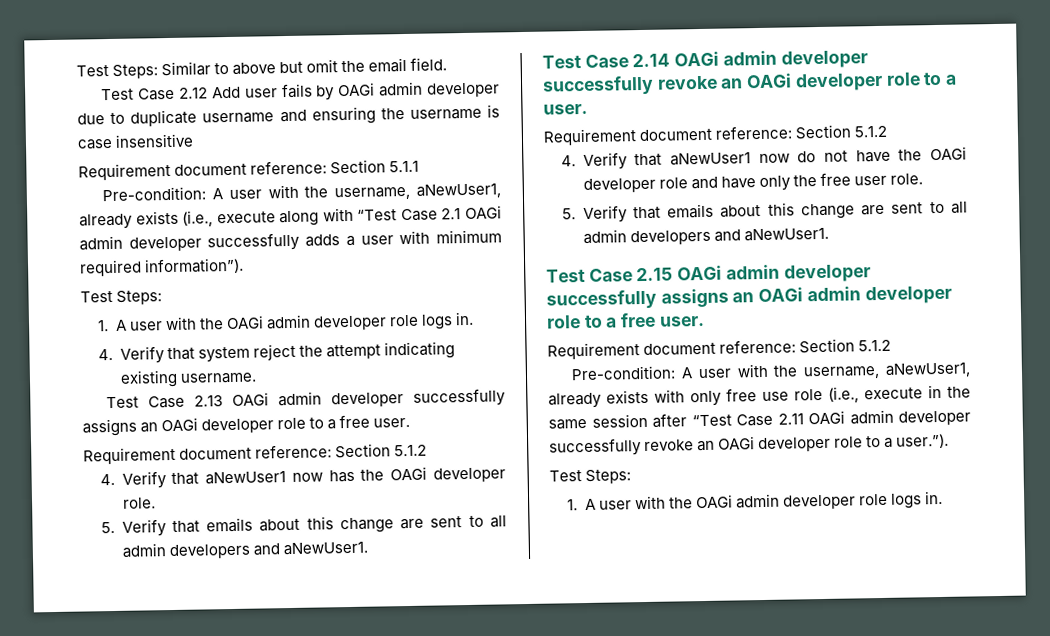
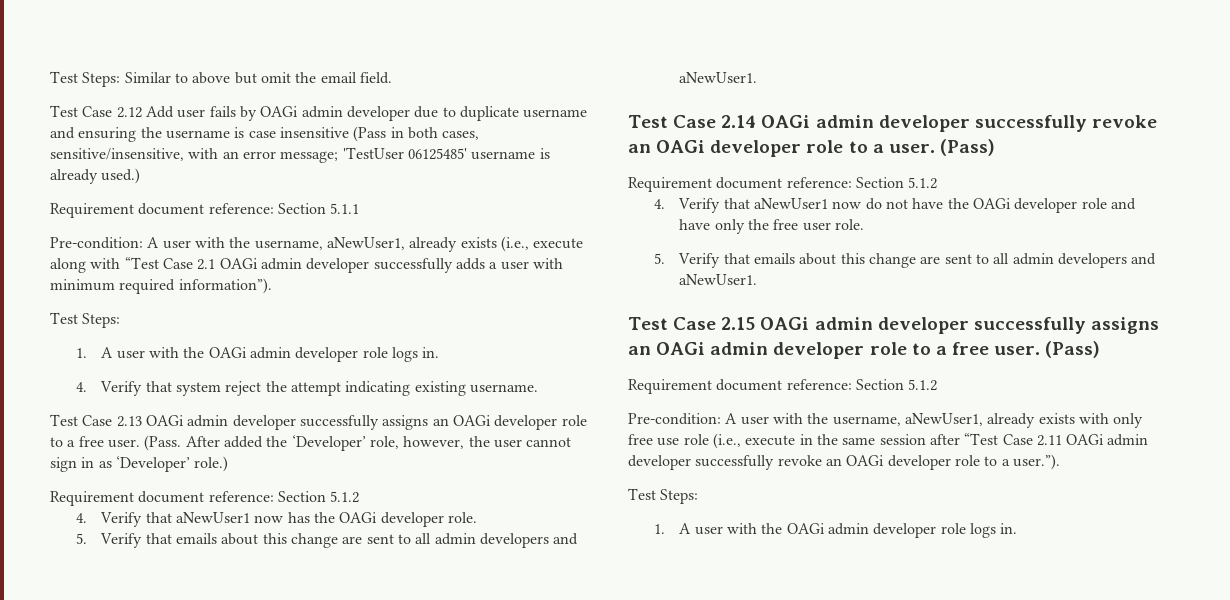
- Test Case 2.12 Add user fails by OAGi admin developer due to duplicate username and ensuring the username is case insensitive
+ Test Case 2.12 Add user fails by OAGi admin developer due to duplicate username and ensuring the username is case insensitive (Pass in both cases, sensitive/insensitive, with an error message; 'TestUser 06125485' username is already used.)
+ (Pass. After added the ‘Developer’ role, however, the user cannot sign in as ‘Developer’ role.)
- Test Case 2.14 OAGi admin developer successfully revoke an OAGi developer role to a user.
+ Test Case 2.14 OAGi admin developer successfully revoke an OAGi developer role to a user. (Pass)
- Test Case 2.15 OAGi admin developer successfully assigns an OAGi admin developer role to a free user.
+ Test Case 2.15 OAGi admin developer successfully assigns an OAGi admin developer role to a free user. (Pass)

